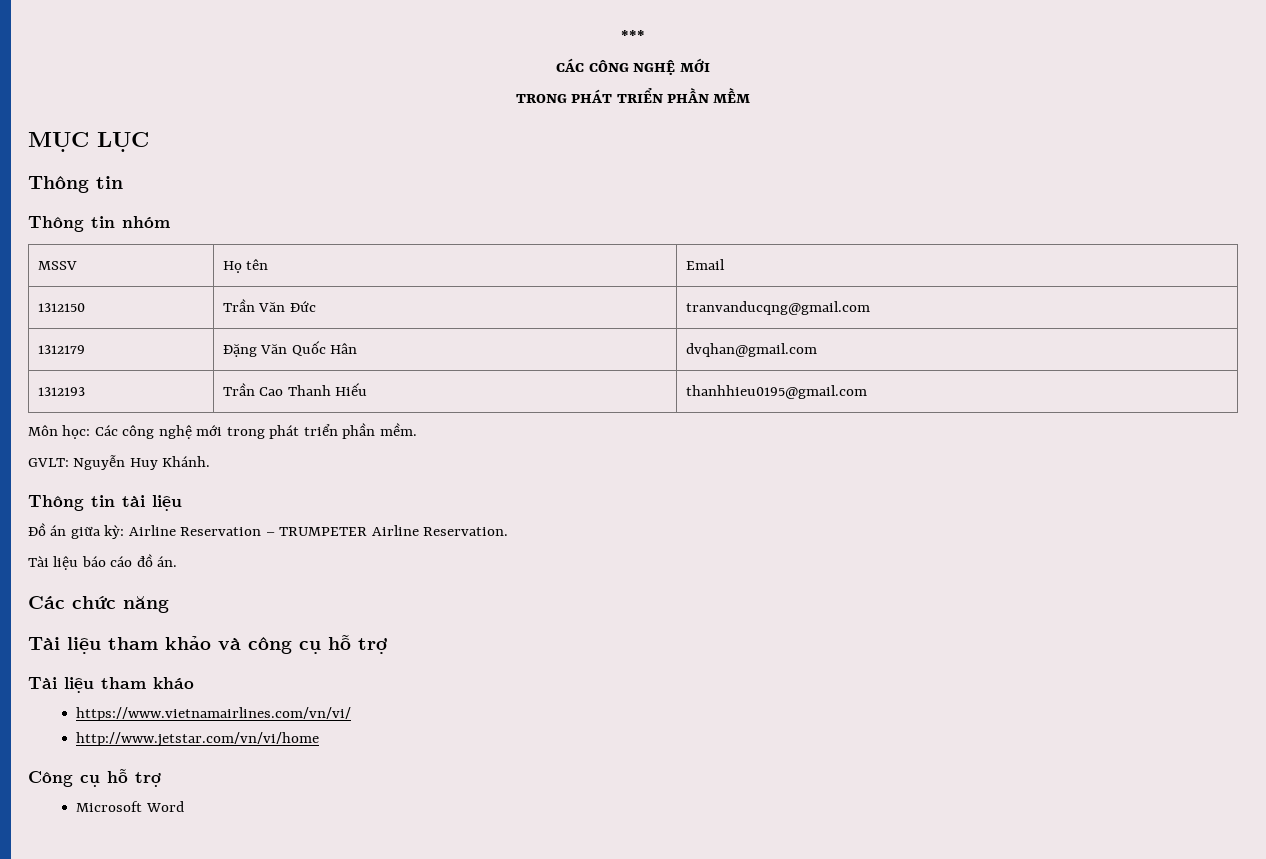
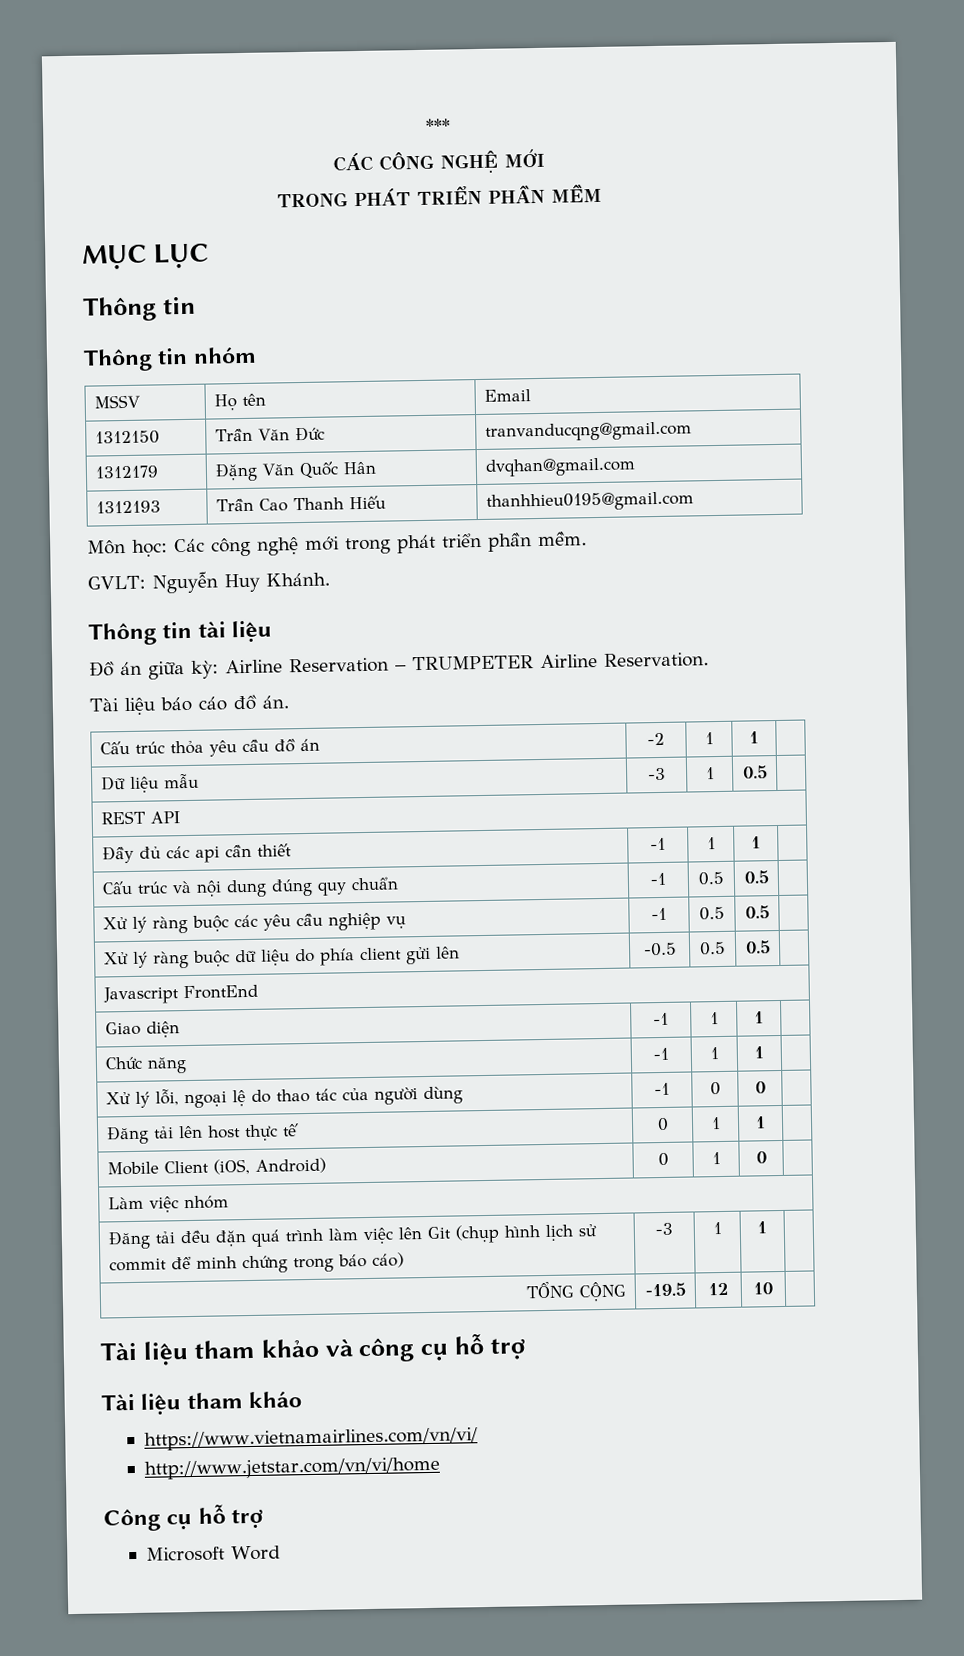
- Các chức năng
+ Cấu trúc thỏa yêu cầu đồ án | -2 | 1 | 1 |
+ Dữ liệu mẫu | -3 | 1 | 0.5 |
+ REST API
+ Đầy đủ các api cần thiết | -1 | 1 | 1 |
+ Cấu trúc và nội dung đúng quy chuẩn | -1 | 0.5 | 0.5 |
+ Xử lý ràng buộc các yêu cầu nghiệp vụ | -1 | 0.5 | 0.5 |
+ Xử lý ràng buộc dữ liệu do phía client gửi lên | -0.5 | 0.5 | 0.5 |
+ Javascript FrontEnd
+ Giao diện | -1 | 1 | 1 |
+ Chức năng | -1 | 1 | 1 |
+ Xử lý lỗi, ngoại lệ do thao tác của người dùng | -1 | 0 | 0 |
+ Đăng tải lên host thực tế | 0 | 1 | 1 |
+ Mobile Client (iOS, Android) | 0 | 1 | 0 |
+ Làm việc nhóm
+ Đăng tải đều đặn quá trình làm việc lên Git (chụp hình lịch sử commit để minh chứng trong báo cáo) | -3 | 1 | 1 |
+ TỔNG CỘNG | -19.5 | 12 | 10 |

